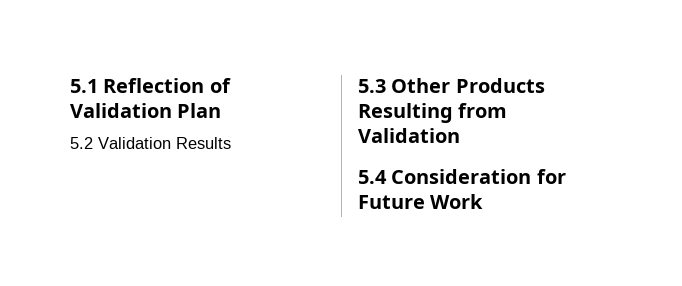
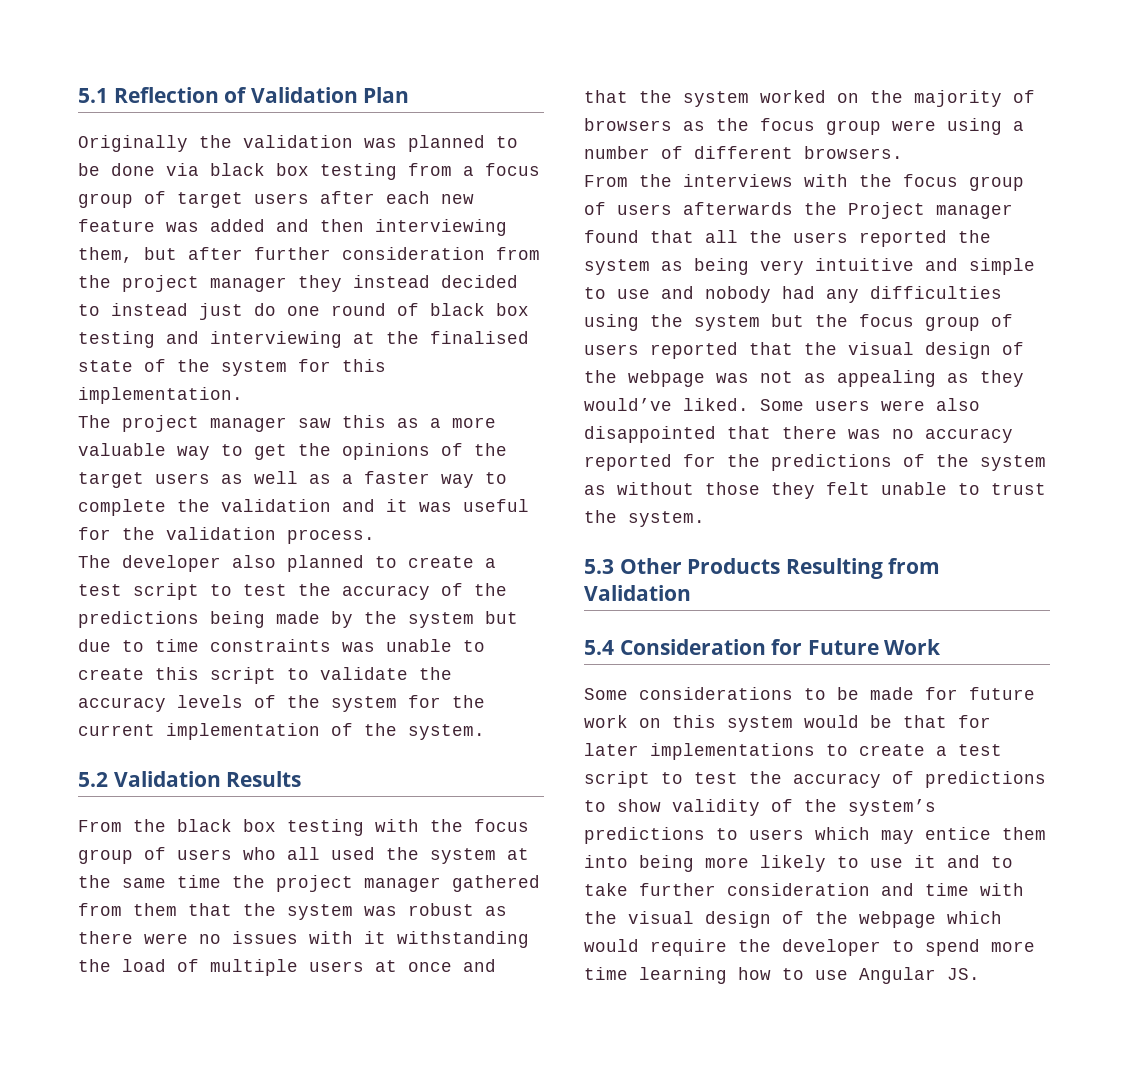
+ Originally the validation was planned to be done via black box testing from a focus group of target users after each new feature was added and then interviewing them, but after further consideration from the project manager they instead decided to instead just do one round of black box testing and interviewing at the finalised state of the system for this implementation.
+ The project manager saw this as a more valuable way to get the opinions of the target users as well as a faster way to complete the validation and it was useful for the validation process.
+ The developer also planned to create a test script to test the accuracy of the predictions being made by the system but due to time constraints was unable to create this script to validate the accuracy levels of the system for the current implementation of the system.
  5.2 Validation Results
+ From the black box testing with the focus group of users who all used the system at the same time the project manager gathered from them that the system was robust as there were no issues with it withstanding the load of multiple users at once and that the system worked on the majority of browsers as the focus group were using a number of different browsers.
+ From the interviews with the focus group of users afterwards the Project manager found that all the users reported the system as being very intuitive and simple to use and nobody had any difficulties using the system but the focus group of users reported that the visual design of the webpage was not as appealing as they would’ve liked. Some users were also disappointed that there was no accuracy reported for the predictions of the system as without those they felt unable to trust the system.
+ Some considerations to be made for future work on this system would be that for later implementations to create a test script to test the accuracy of predictions to show validity of the system’s predictions to users which may entice them into being more likely to use it and to take further consideration and time with the visual design of the webpage which would require the developer to spend more time learning how to use Angular JS.

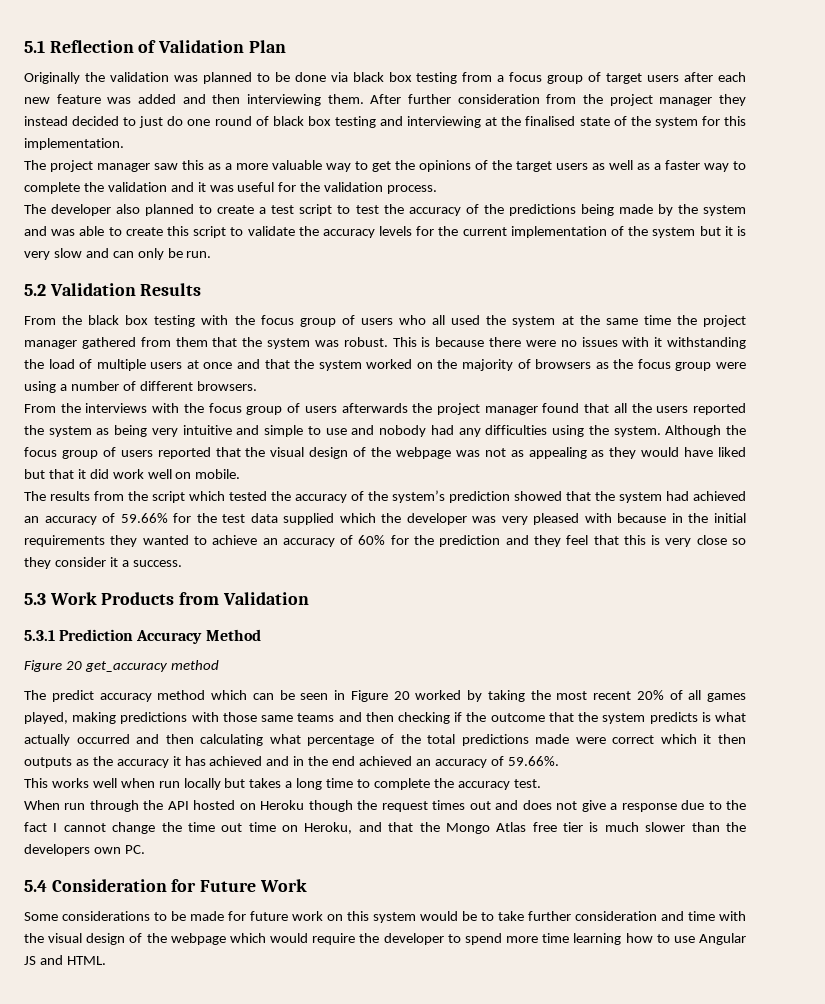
- Originally the validation was planned to be done via black box testing from a focus group of target users after each new feature was added and then interviewing them, but after further consideration from the project manager they instead decided to instead just do one round of black box testing and interviewing at the finalised state of the system for this implementation.
+ Originally the validation was planned to be done via black box testing from a focus group of target users after each new feature was added and then interviewing them. After further consideration from the project manager they instead decided to just do one round of black box testing and interviewing at the finalised state of the system for this implementation.
- The developer also planned to create a test script to test the accuracy of the predictions being made by the system but due to time constraints was unable to create this script to validate the accuracy levels of the system for the current implementation of the system.
+ The developer also planned to create a test script to test the accuracy of the predictions being made by the system and was able to create this script to validate the accuracy levels for the current implementation of the system but it is very slow and can only be run.
- From the black box testing with the focus group of users who all used the system at the same time the project manager gathered from them that the system was robust as there were no issues with it withstanding the load of multiple users at once and that the system worked on the majority of browsers as the focus group were using a number of different browsers.
+ From the black box testing with the focus group of users who all used the system at the same time the project manager gathered from them that the system was robust. This is because there were no issues with it withstanding the load of multiple users at once and that the system worked on the majority of browsers as the focus group were using a number of different browsers.
- From the interviews with the focus group of users afterwards the Project manager found that all the users reported the system as being very intuitive and simple to use and nobody had any difficulties using the system but the focus group of users reported that the visual design of the webpage was not as appealing as they would’ve liked. Some users were also disappointed that there was no accuracy reported for the predictions of the system as without those they felt unable to trust the system.
- 5.3 Other Products Resulting from Validation
+ From the interviews with the focus group of users afterwards the project manager found that all the users reported the system as being very intuitive and simple to use and nobody had any difficulties using the system. Although the focus group of users reported that the visual design of the webpage was not as appealing as they would have liked but that it did work well on mobile.
+ The results from the script which tested the accuracy of the system’s prediction showed that the system had achieved an accuracy of 59.66% for the test data supplied which the developer was very pleased with because in the initial requirements they wanted to achieve an accuracy of 60% for the prediction and they feel that this is very close so they consider it a success.
+ 5.3 Work Products from Validation
+ 5.3.1 Prediction Accuracy Method
+ Figure 20 get_accuracy method
+ The predict accuracy method which can be seen in Figure 20 worked by taking the most recent 20% of all games played, making predictions with those same teams and then checking if the outcome that the system predicts is what actually occurred and then calculating what percentage of the total predictions made were correct which it then outputs as the accuracy it has achieved and in the end achieved an accuracy of 59.66%.
+ This works well when run locally but takes a long time to complete the accuracy test.
+ When run through the API hosted on Heroku though the request times out and does not give a response due to the fact I cannot change the time out time on Heroku, and that the Mongo Atlas free tier is much slower than the developers own PC.
- Some considerations to be made for future work on this system would be that for later implementations to create a test script to test the accuracy of predictions to show validity of the system’s predictions to users which may entice them into being more likely to use it and to take further consideration and time with the visual design of the webpage which would require the developer to spend more time learning how to use Angular JS.
+ Some considerations to be made for future work on this system would be to take further consideration and time with the visual design of the webpage which would require the developer to spend more time learning how to use Angular JS and HTML.

